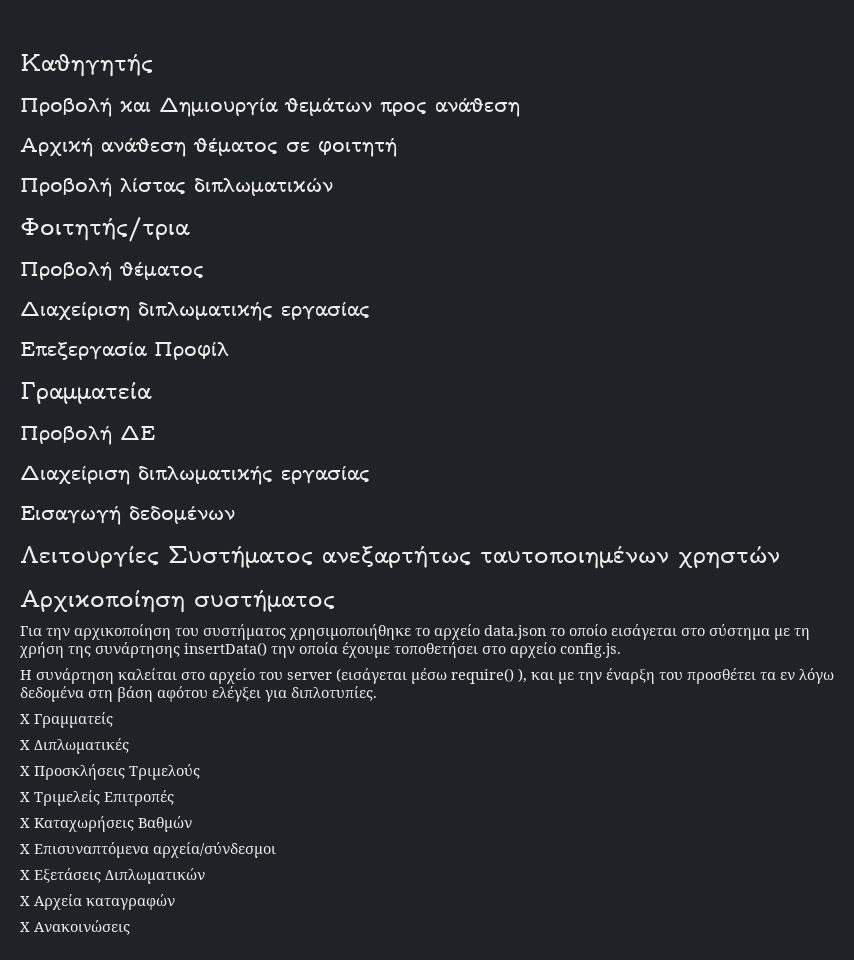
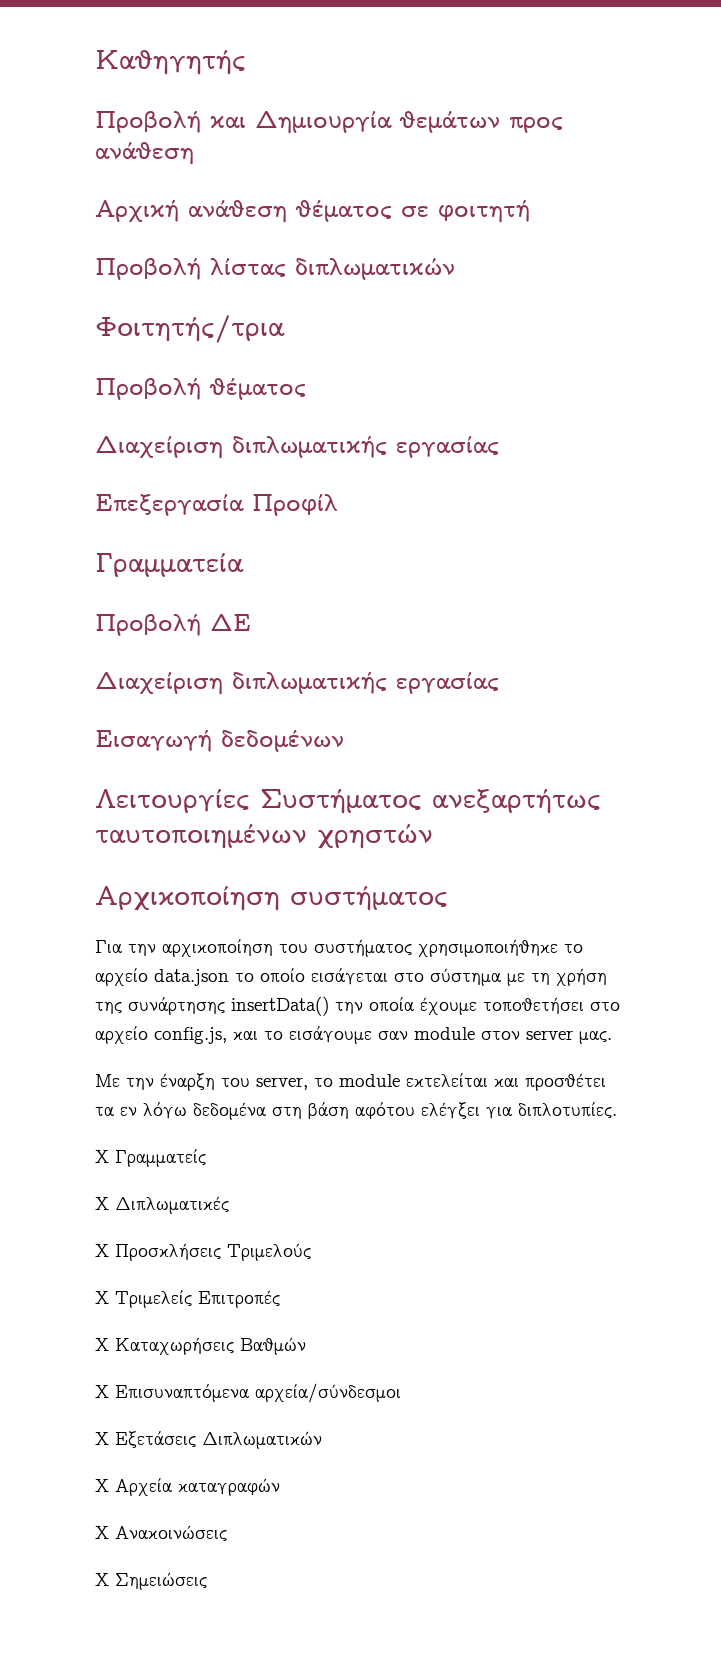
- Για την αρχικοποίηση του συστήματος χρησιμοποιήθηκε το αρχείο data.json το οποίο εισάγεται στο σύστημα με τη χρήση της συνάρτησης insertData() την οποία έχουμε τοποθετήσει στο αρχείο config.js.
- Η συνάρτηση καλείται στο αρχείο του server (εισάγεται μέσω require() ), και με την έναρξη του προσθέτει τα εν λόγω δεδομένα στη βάση αφότου ελέγξει για διπλοτυπίες.
+ Για την αρχικοποίηση του συστήματος χρησιμοποιήθηκε το αρχείο data.json το οποίο εισάγεται στο σύστημα με τη χρήση της συνάρτησης insertData() την οποία έχουμε τοποθετήσει στο αρχείο config.js, και το εισάγουμε σαν module στον server μας.
+ Με την έναρξη του server, το module εκτελείται και προσθέτει τα εν λόγω δεδομένα στη βάση αφότου ελέγξει για διπλοτυπίες.
+ Χ Σημειώσεις

